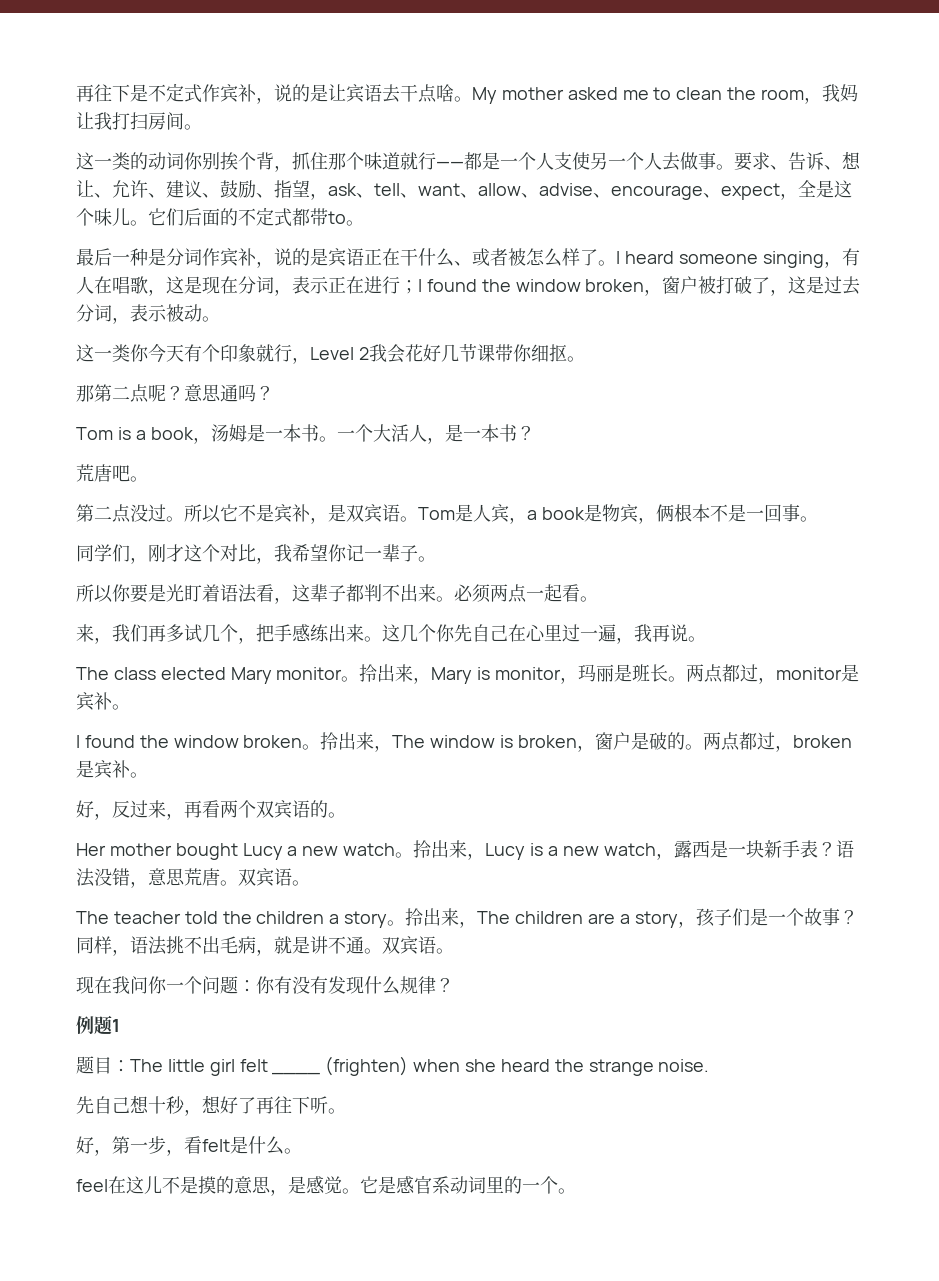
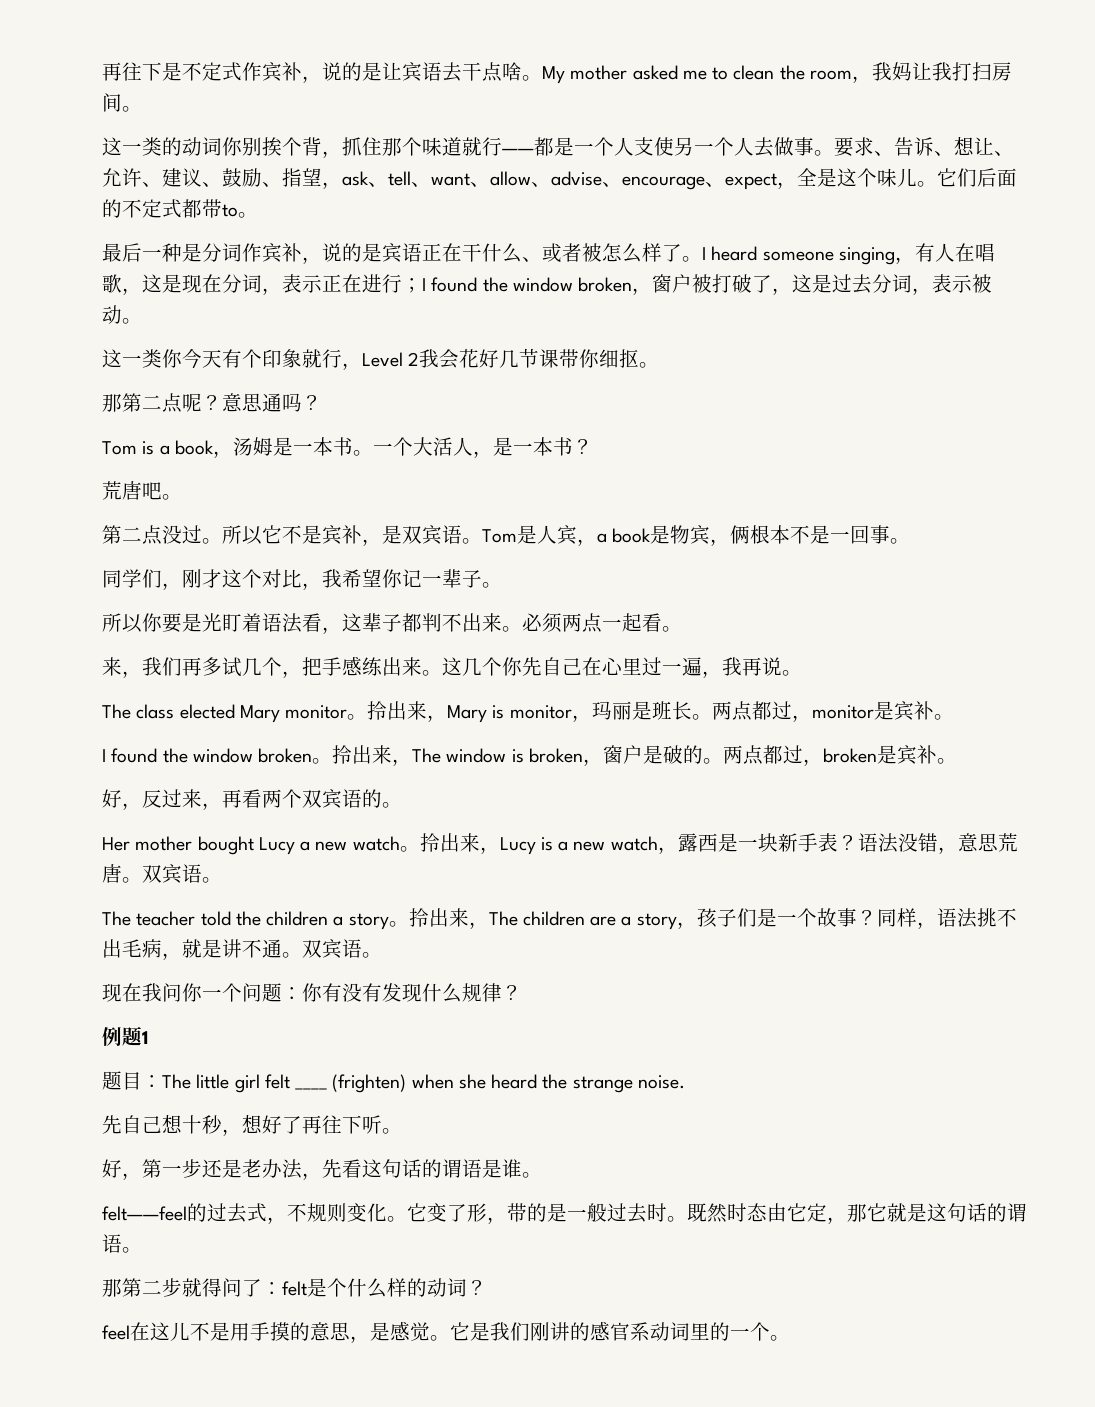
- 好，第一步，看felt是什么。
+ 好，第一步还是老办法，先看这句话的谓语是谁。
+ felt——feel的过去式，不规则变化。它变了形，带的是一般过去时。既然时态由它定，那它就是这句话的谓语。
+ 那第二步就得问了：felt是个什么样的动词？
- feel在这儿不是摸的意思，是感觉。
+ feel在这儿不是用手摸的意思，是感觉。
- 它是感官系动词里的一个。
+ 它是我们刚讲的感官系动词里的一个。

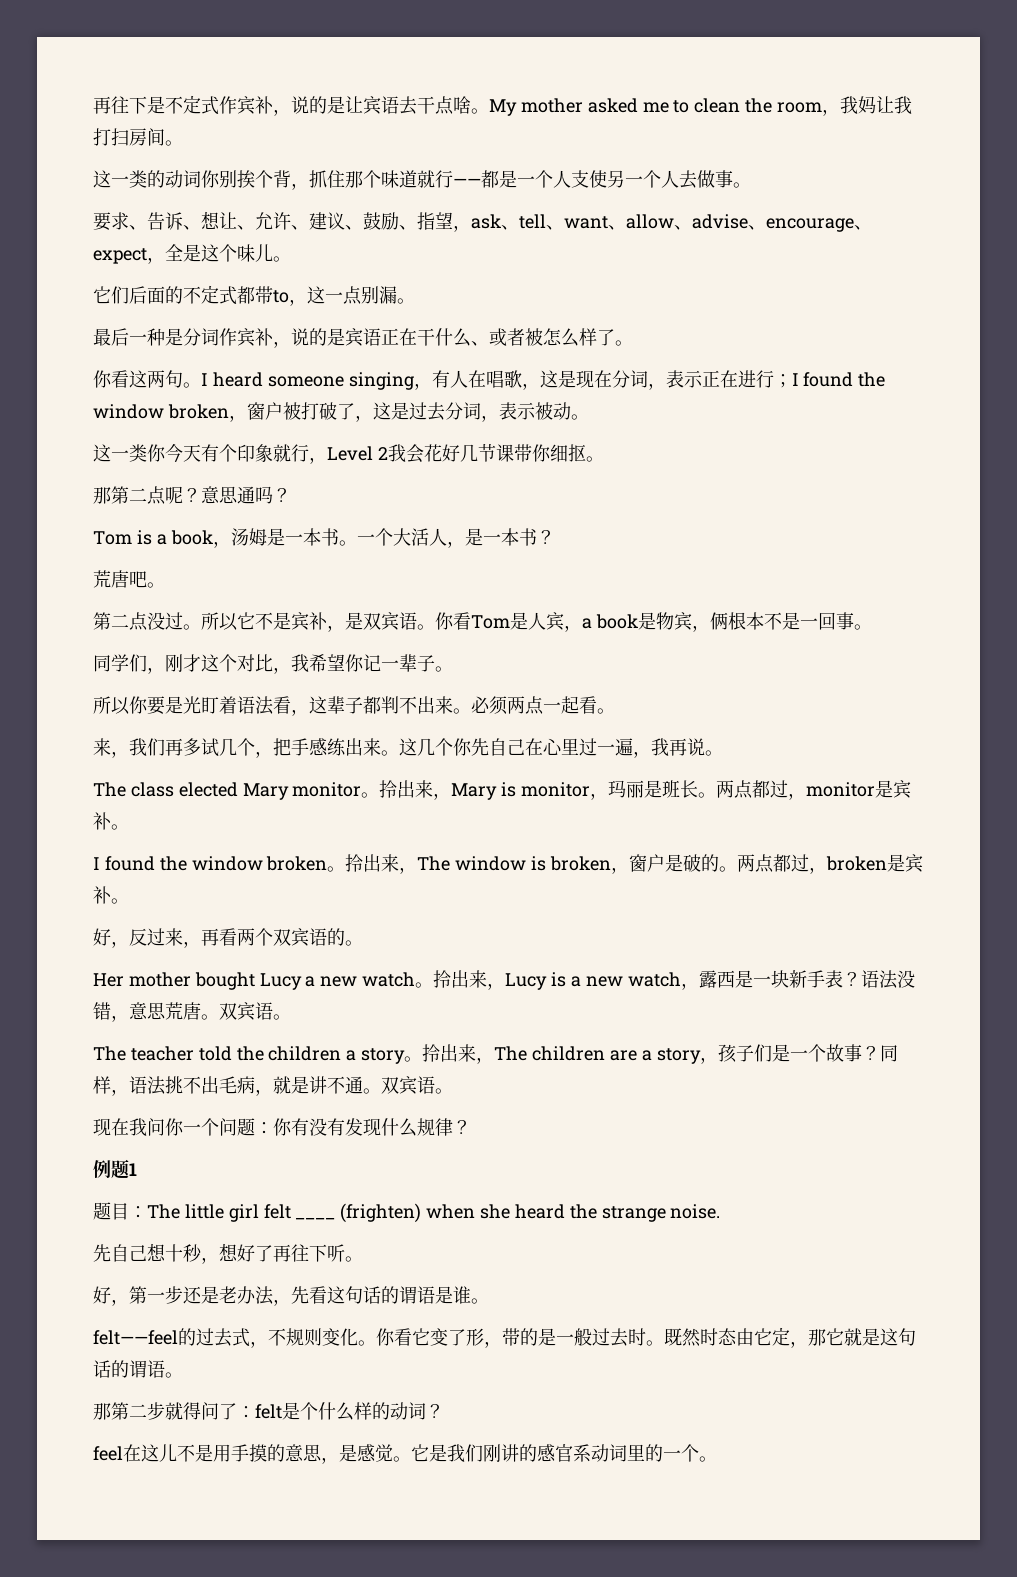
- 这一类的动词你别挨个背，抓住那个味道就行——都是一个人支使另一个人去做事。要求、告诉、想让、允许、建议、鼓励、指望，ask、tell、want、allow、advise、encourage、expect，全是这个味儿。它们后面的不定式都带to。
+ 这一类的动词你别挨个背，抓住那个味道就行——都是一个人支使另一个人去做事。
+ 要求、告诉、想让、允许、建议、鼓励、指望，ask、tell、want、allow、advise、encourage、expect，全是这个味儿。
+ 它们后面的不定式都带to，这一点别漏。
- 最后一种是分词作宾补，说的是宾语正在干什么、或者被怎么样了。I heard someone singing，有人在唱歌，这是现在分词，表示正在进行；I found the window broken，窗户被打破了，这是过去分词，表示被动。
+ 最后一种是分词作宾补，说的是宾语正在干什么、或者被怎么样了。
+ 你看这两句。I heard someone singing，有人在唱歌，这是现在分词，表示正在进行；I found the window broken，窗户被打破了，这是过去分词，表示被动。
- Tom是人宾，a book是物宾，俩根本不是一回事。
+ 你看Tom是人宾，a book是物宾，俩根本不是一回事。
- 它变了形，带的是一般过去时。
+ 你看它变了形，带的是一般过去时。

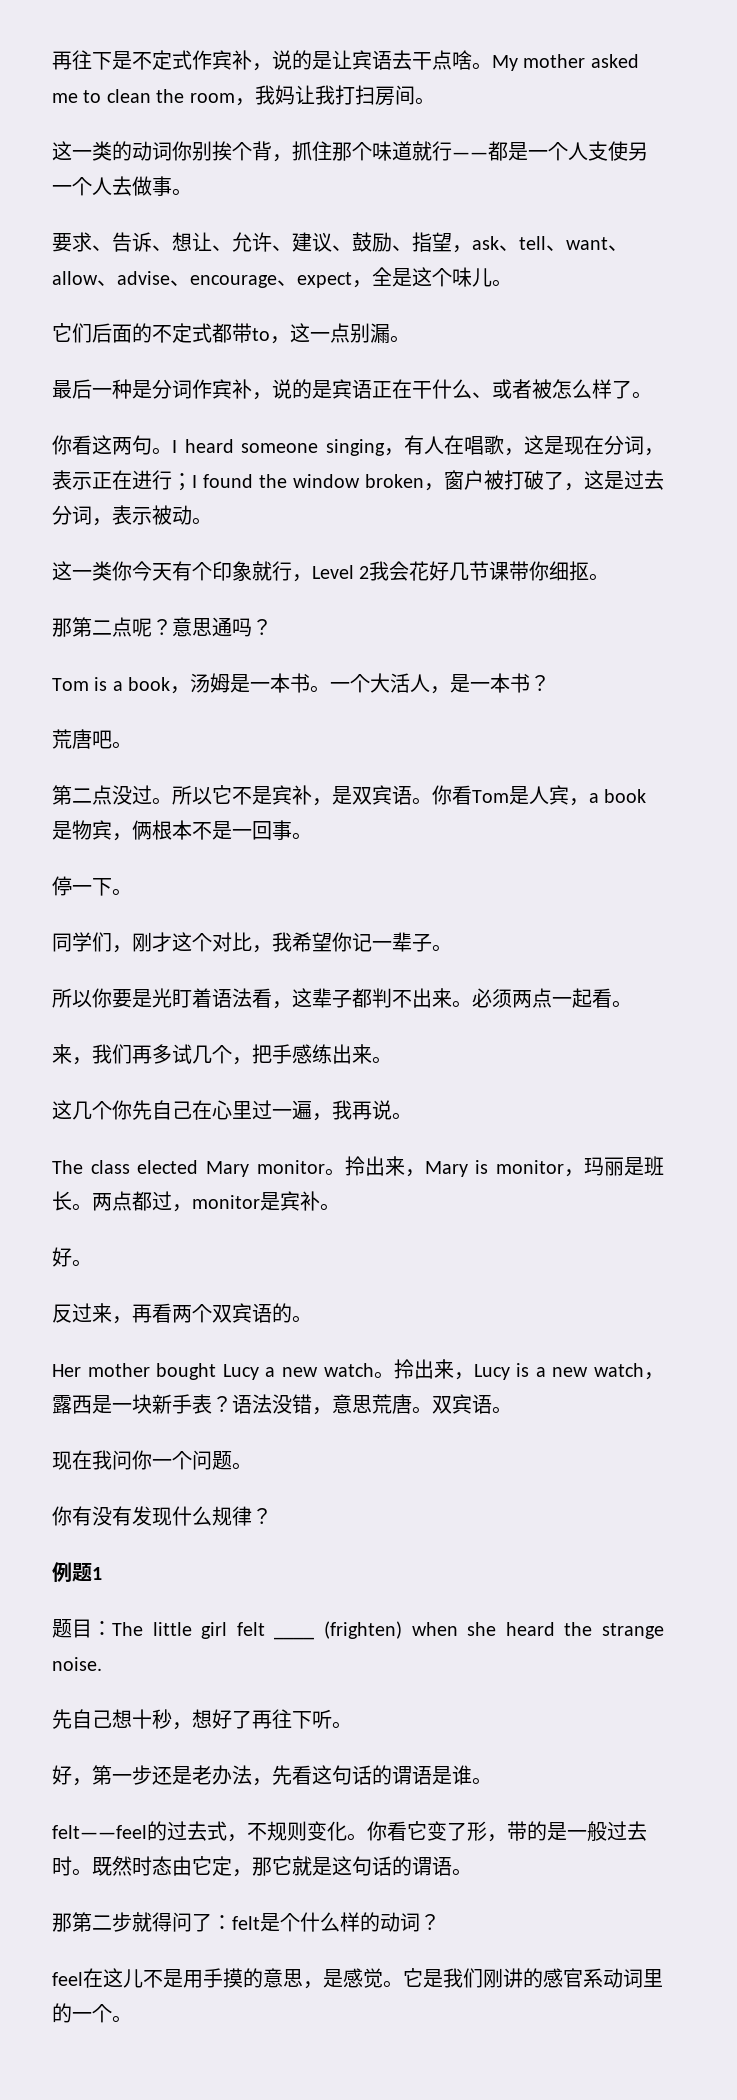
+ 停一下。
- 来，我们再多试几个，把手感练出来。这几个你先自己在心里过一遍，我再说。
+ 来，我们再多试几个，把手感练出来。
+ 这几个你先自己在心里过一遍，我再说。
- I found the window broken。拎出来，The window is broken，窗户是破的。两点都过，broken是宾补。
- 好，反过来，再看两个双宾语的。
+ 好。
+ 反过来，再看两个双宾语的。
- The teacher told the children a story。拎出来，The children are a story，孩子们是一个故事？同样，语法挑不出毛病，就是讲不通。双宾语。
- 现在我问你一个问题：你有没有发现什么规律？
+ 现在我问你一个问题。
+ 你有没有发现什么规律？

